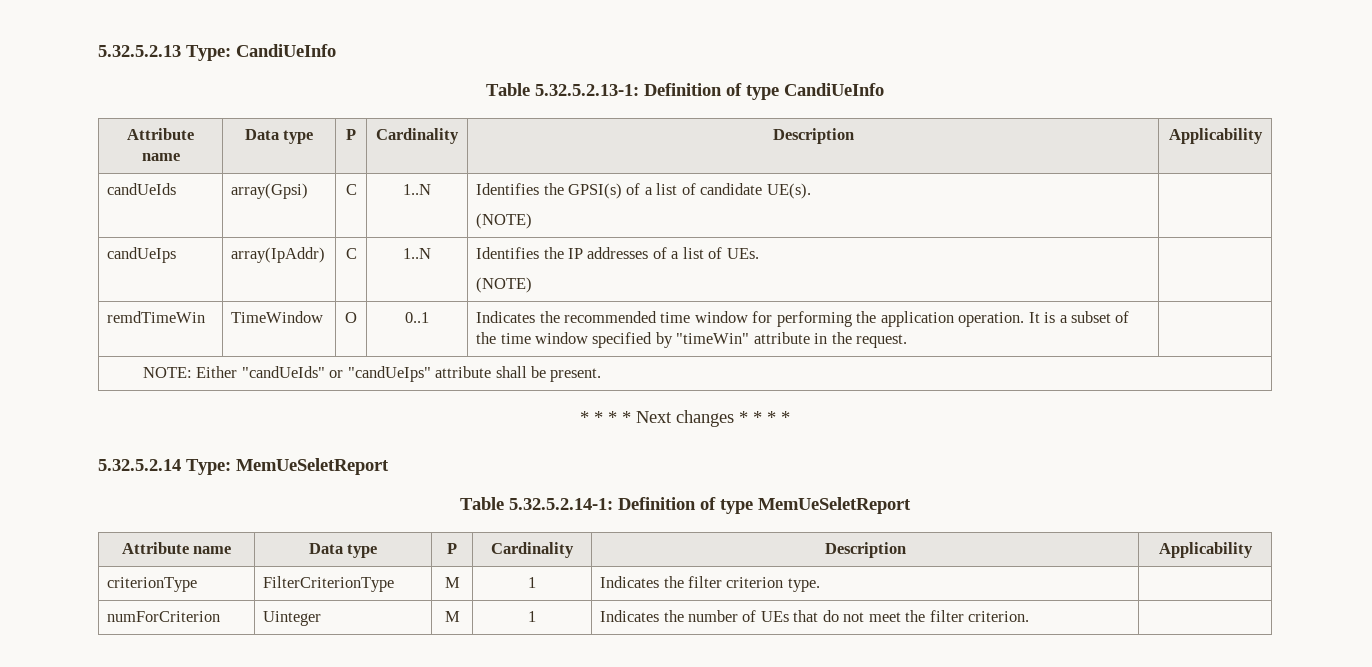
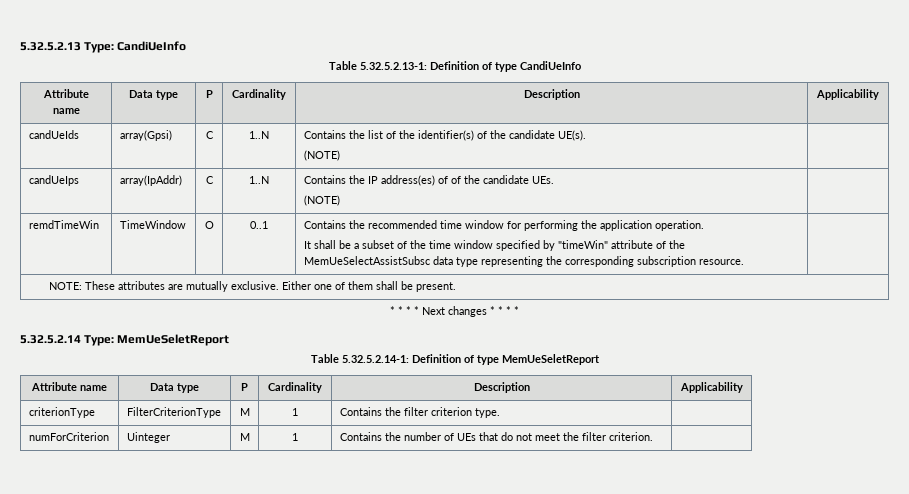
- candUeIds | array(Gpsi) | C | 1..N | Identifies the GPSI(s) of a list of candidate UE(s).
+ candUeIds | array(Gpsi) | C | 1..N | Contains the list of the identifier(s) of the candidate UE(s).
- candUeIps | array(IpAddr) | C | 1..N | Identifies the IP addresses of a list of UEs.
+ candUeIps | array(IpAddr) | C | 1..N | Contains the IP address(es) of of the candidate UEs.
- remdTimeWin | TimeWindow | O | 0..1 | Indicates the recommended time window for performing the application operation. It is a subset of the time window specified by "timeWin" attribute in the request. |
- NOTE: Either "candUeIds" or "candUeIps" attribute shall be present.
+ remdTimeWin | TimeWindow | O | 0..1 | Contains the recommended time window for performing the application operation.
+ It shall be a subset of the time window specified by "timeWin" attribute of the MemUeSelectAssistSubsc data type representing the corresponding subscription resource. |
+ NOTE: These attributes are mutually exclusive. Either one of them shall be present.
- criterionType | FilterCriterionType | M | 1 | Indicates the filter criterion type. |
+ criterionType | FilterCriterionType | M | 1 | Contains the filter criterion type. |
- numForCriterion | Uinteger | M | 1 | Indicates the number of UEs that do not meet the filter criterion. |
+ numForCriterion | Uinteger | M | 1 | Contains the number of UEs that do not meet the filter criterion. |

